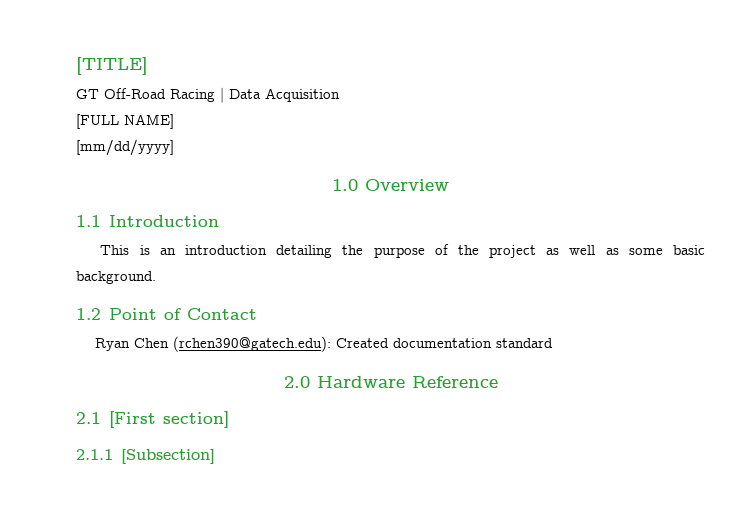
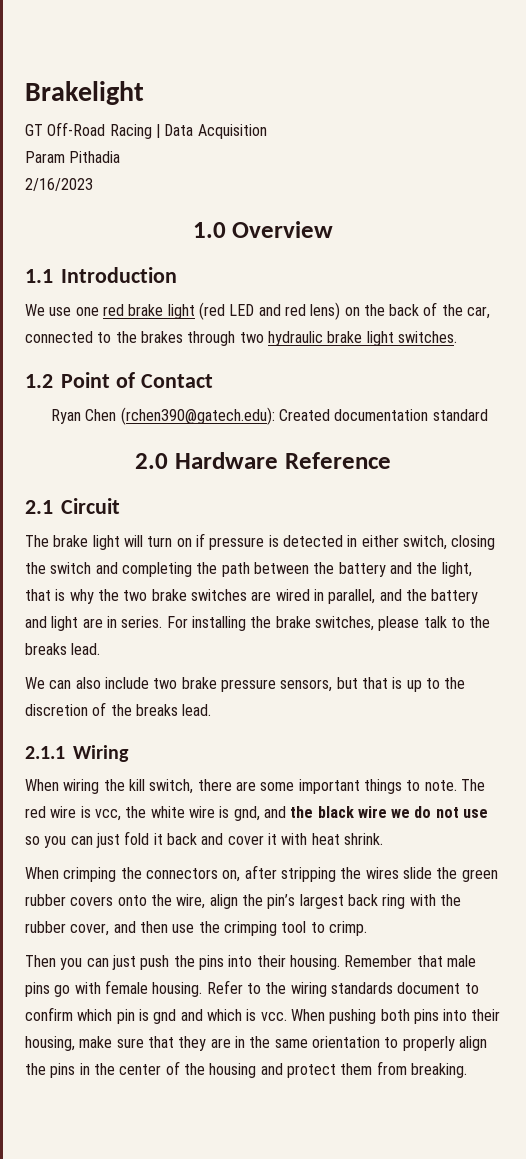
- [TITLE]
+ Brakelight
- [FULL NAME]
- [mm/dd/yyyy]
+ Param Pithadia
+ 2/16/2023
- This is an introduction detailing the purpose of the project as well as some basic background.
+ We use one red brake light (red LED and red lens) on the back of the car, connected to the brakes through two hydraulic brake light switches.
- 2.1 [First section]
- 2.1.1 [Subsection]
+ 2.1 Circuit
+ The brake light will turn on if pressure is detected in either switch, closing the switch and completing the path between the battery and the light, that is why the two brake switches are wired in parallel, and the battery and light are in series. For installing the brake switches, please talk to the breaks lead.
+ We can also include two brake pressure sensors, but that is up to the discretion of the breaks lead.
+ 2.1.1 Wiring
+ When wiring the kill switch, there are some important things to note. The red wire is vcc, the white wire is gnd, and the black wire we do not use so you can just fold it back and cover it with heat shrink.
+ When crimping the connectors on, after stripping the wires slide the green rubber covers onto the wire, align the pin’s largest back ring with the rubber cover, and then use the crimping tool to crimp.
+ Then you can just push the pins into their housing. Remember that male pins go with female housing. Refer to the wiring standards document to confirm which pin is gnd and which is vcc. When pushing both pins into their housing, make sure that they are in the same orientation to properly align the pins in the center of the housing and protect them from breaking.

